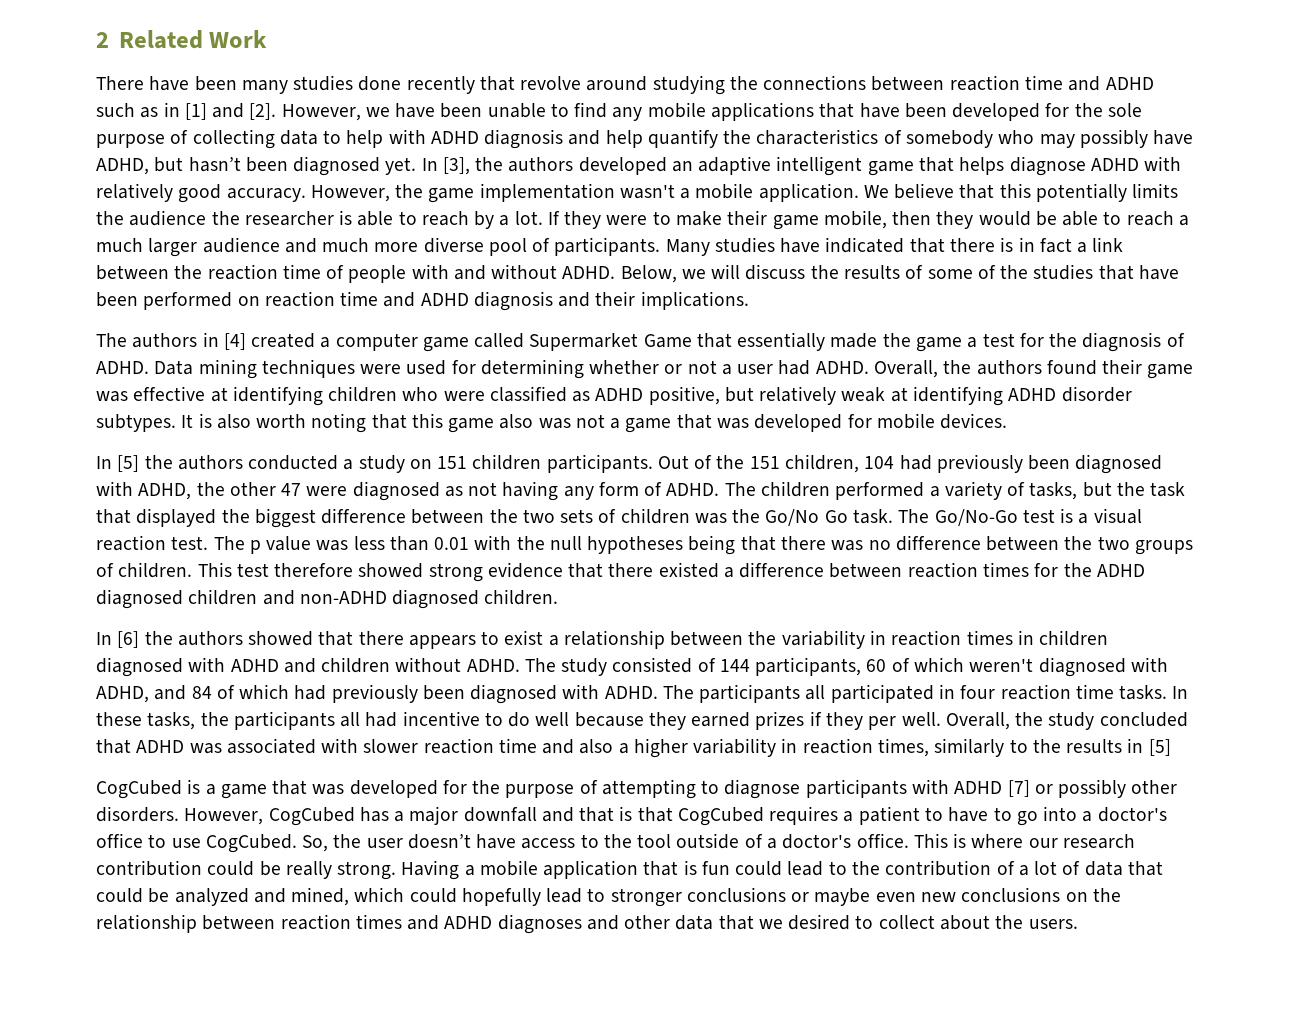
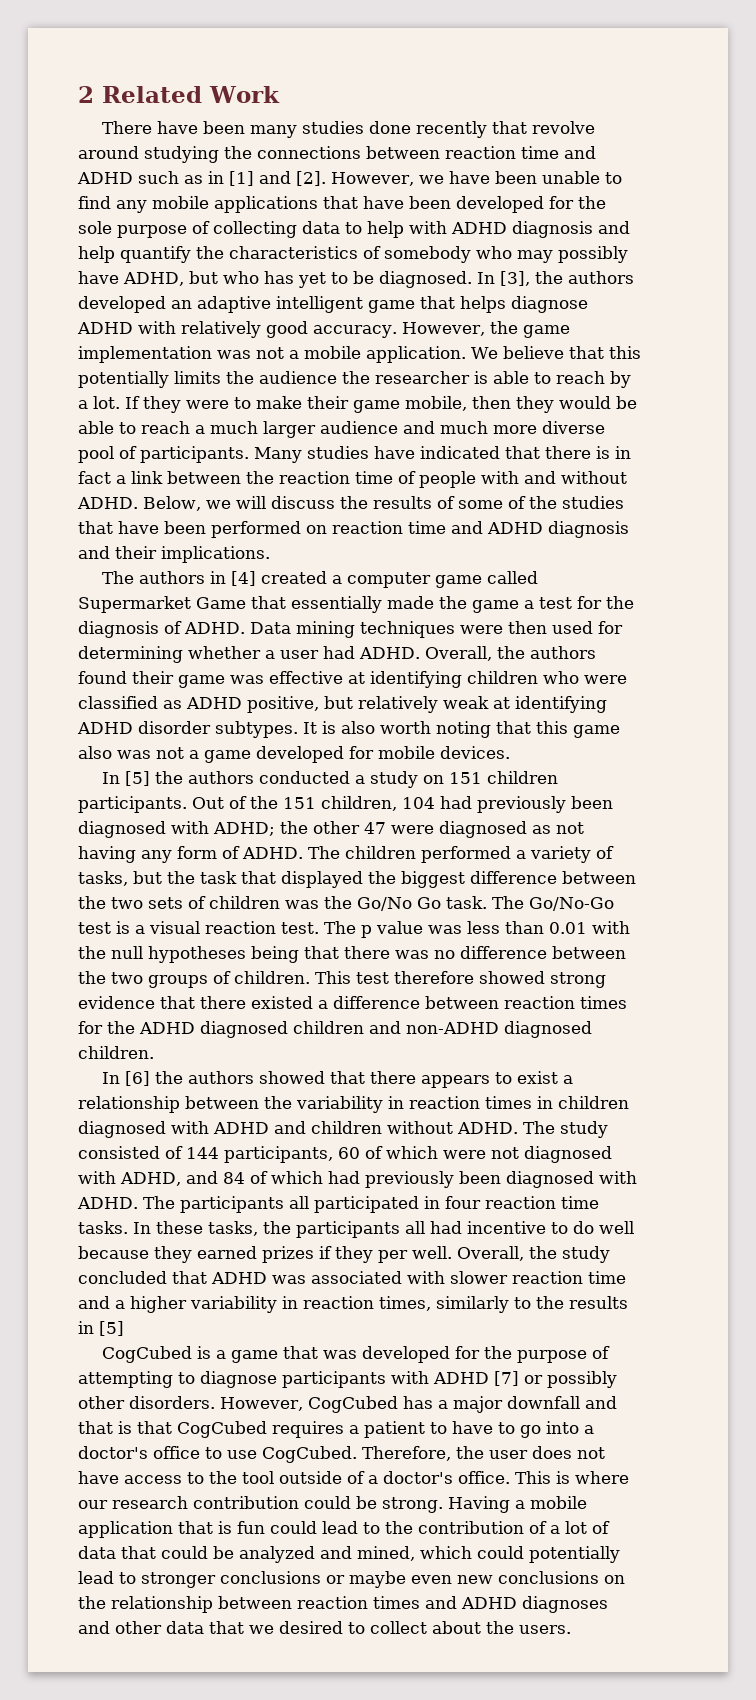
- However, we have been unable to find any mobile applications that have been developed for the sole purpose of collecting data to help with ADHD diagnosis and help quantify the characteristics of somebody who may possibly have ADHD, but hasn’t been diagnosed yet.
+ However, we have been unable to find any mobile applications that have been developed for the sole purpose of collecting data to help with ADHD diagnosis and help quantify the characteristics of somebody who may possibly have ADHD, but who has yet to be diagnosed.
- However, the game implementation wasn't a mobile application.
+ However, the game implementation was not a mobile application.
- Data mining techniques were used for determining whether or not a user had ADHD.
+ Data mining techniques were then used for determining whether a user had ADHD.
- It is also worth noting that this game also was not a game that was developed for mobile devices.
+ It is also worth noting that this game also was not a game developed for mobile devices.
- Out of the 151 children, 104 had previously been diagnosed with ADHD, the other 47 were diagnosed as not having any form of ADHD.
+ Out of the 151 children, 104 had previously been diagnosed with ADHD; the other 47 were diagnosed as not having any form of ADHD.
- The study consisted of 144 participants, 60 of which weren't diagnosed with ADHD, and 84 of which had previously been diagnosed with ADHD.
+ The study consisted of 144 participants, 60 of which were not diagnosed with ADHD, and 84 of which had previously been diagnosed with ADHD.
- Overall, the study concluded that ADHD was associated with slower reaction time and also a higher variability in reaction times, similarly to the results in [5]
+ Overall, the study concluded that ADHD was associated with slower reaction time and a higher variability in reaction times, similarly to the results in [5]
- So, the user doesn’t have access to the tool outside of a doctor's office.
+ Therefore, the user does not have access to the tool outside of a doctor's office.
- This is where our research contribution could be really strong.
+ This is where our research contribution could be strong.
- Having a mobile application that is fun could lead to the contribution of a lot of data that could be analyzed and mined, which could hopefully lead to stronger conclusions or maybe even new conclusions on the relationship between reaction times and ADHD diagnoses and other data that we desired to collect about the users.
+ Having a mobile application that is fun could lead to the contribution of a lot of data that could be analyzed and mined, which could potentially lead to stronger conclusions or maybe even new conclusions on the relationship between reaction times and ADHD diagnoses and other data that we desired to collect about the users.

